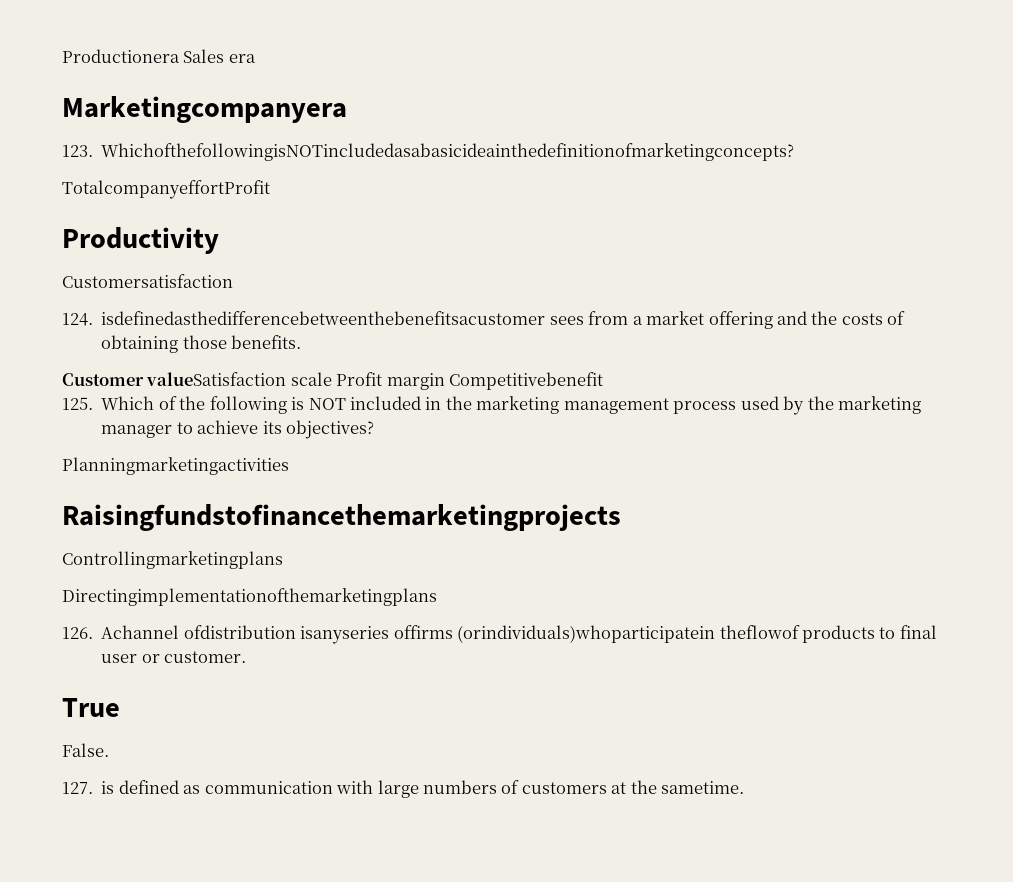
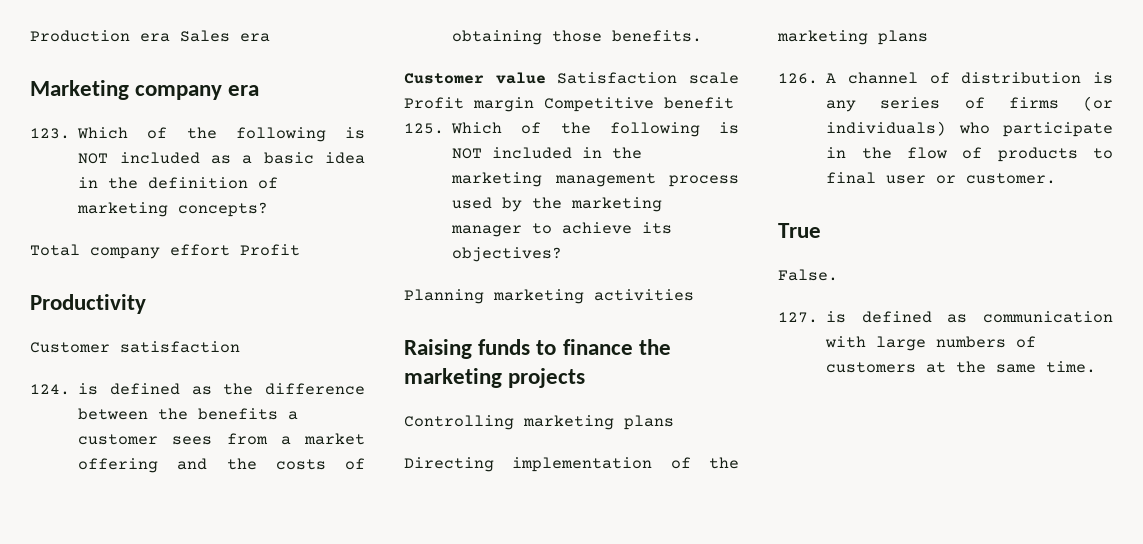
- Productionera Sales era
+ Production era Sales era
- Marketingcompanyera
- 123. WhichofthefollowingisNOTincludedasabasicideainthedefinitionofmarketingconcepts?
- TotalcompanyeffortProfit
+ Marketing company era
+ 123. Which of the following is NOT included as a basic idea in the definition of marketing concepts?
+ Total company effort Profit
- Customersatisfaction
+ Customer satisfaction
- 124. isdefinedasthedifferencebetweenthebenefitsacustomer sees from a market offering and the costs of obtaining those benefits.
+ 124. is defined as the difference between the benefits a customer sees from a market offering and the costs of obtaining those benefits.
- Customer valueSatisfaction scale Profit margin Competitivebenefit
+ Customer value Satisfaction scale Profit margin Competitive benefit
- Planningmarketingactivities
- Raisingfundstofinancethemarketingprojects
- Controllingmarketingplans
- Directingimplementationofthemarketingplans
- 126. Achannel ofdistribution isanyseries offirms (orindividuals)whoparticipatein theflowof products to final user or customer.
+ Planning marketing activities
+ Raising funds to finance the marketing projects
+ Controlling marketing plans
+ Directing implementation of the marketing plans
+ 126. A channel of distribution is any series of firms (or individuals) who participate in the flow of products to final user or customer.
- 127. is defined as communication with large numbers of customers at the sametime.
+ 127. is defined as communication with large numbers of customers at the same time.

